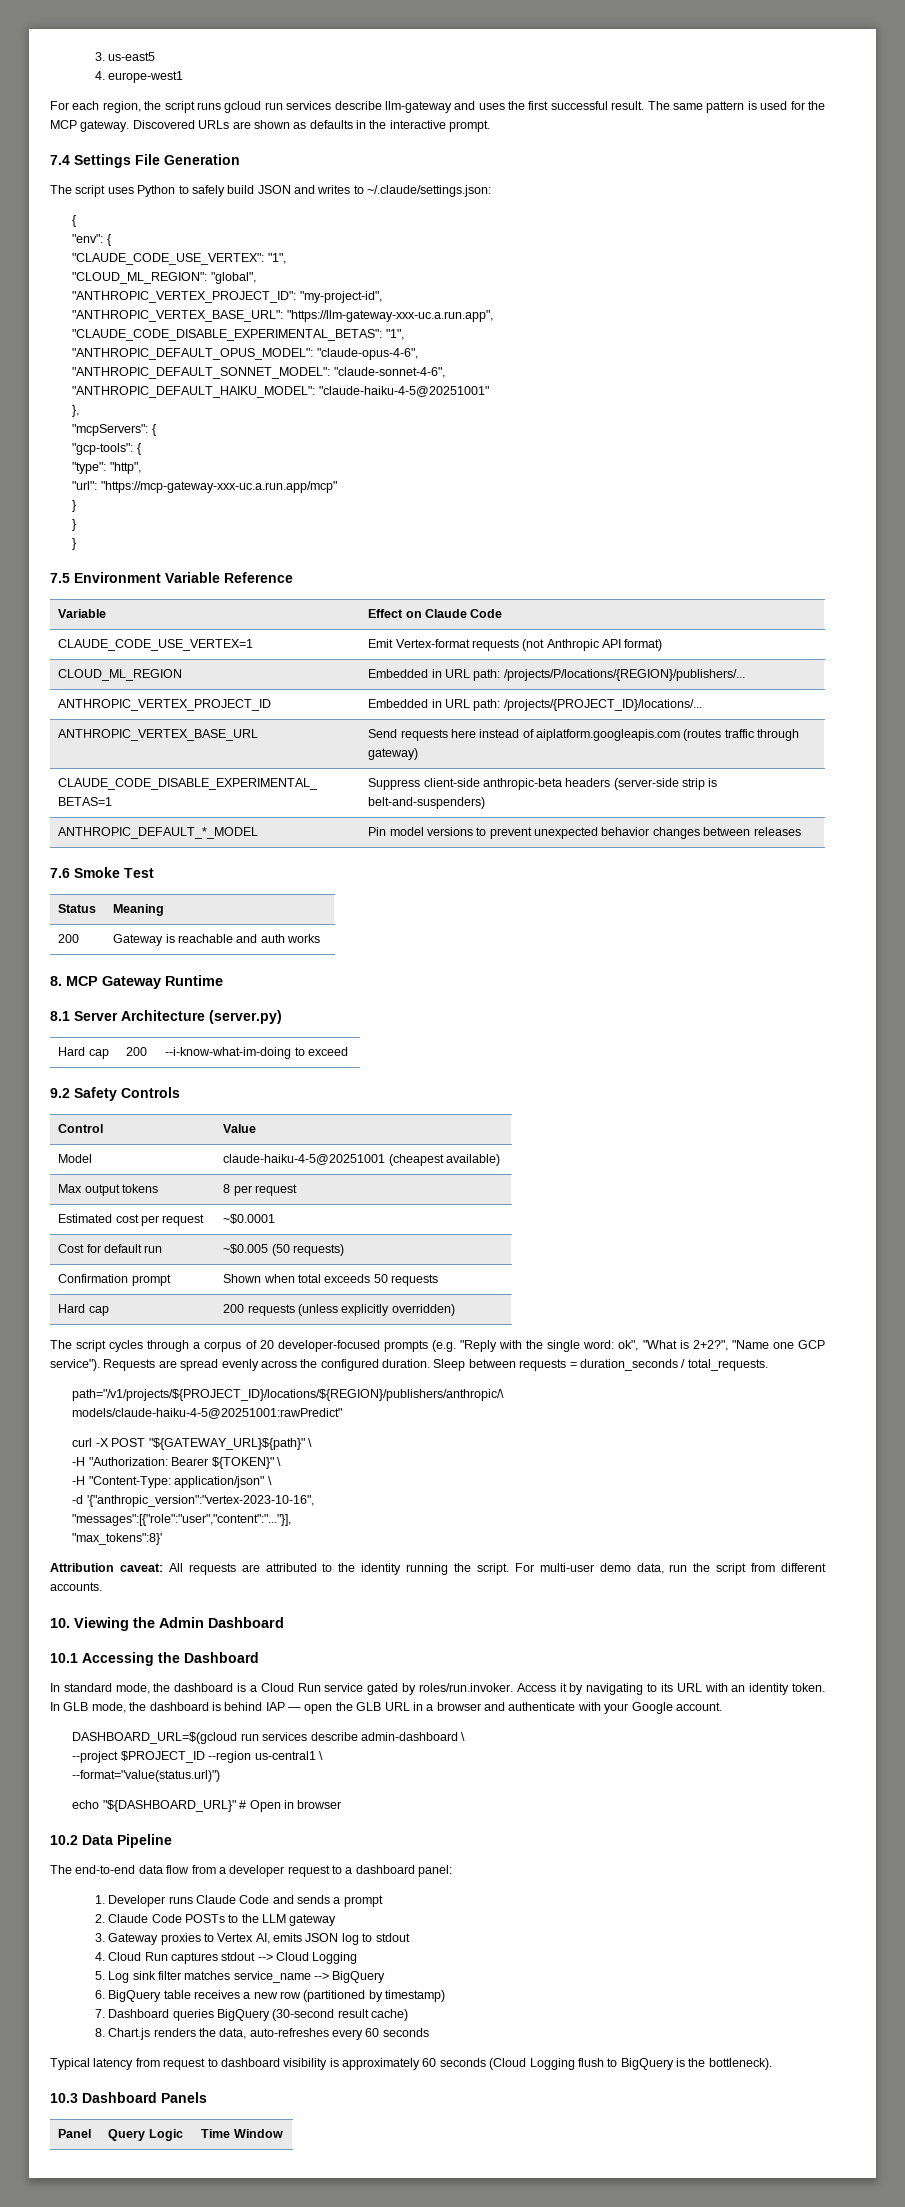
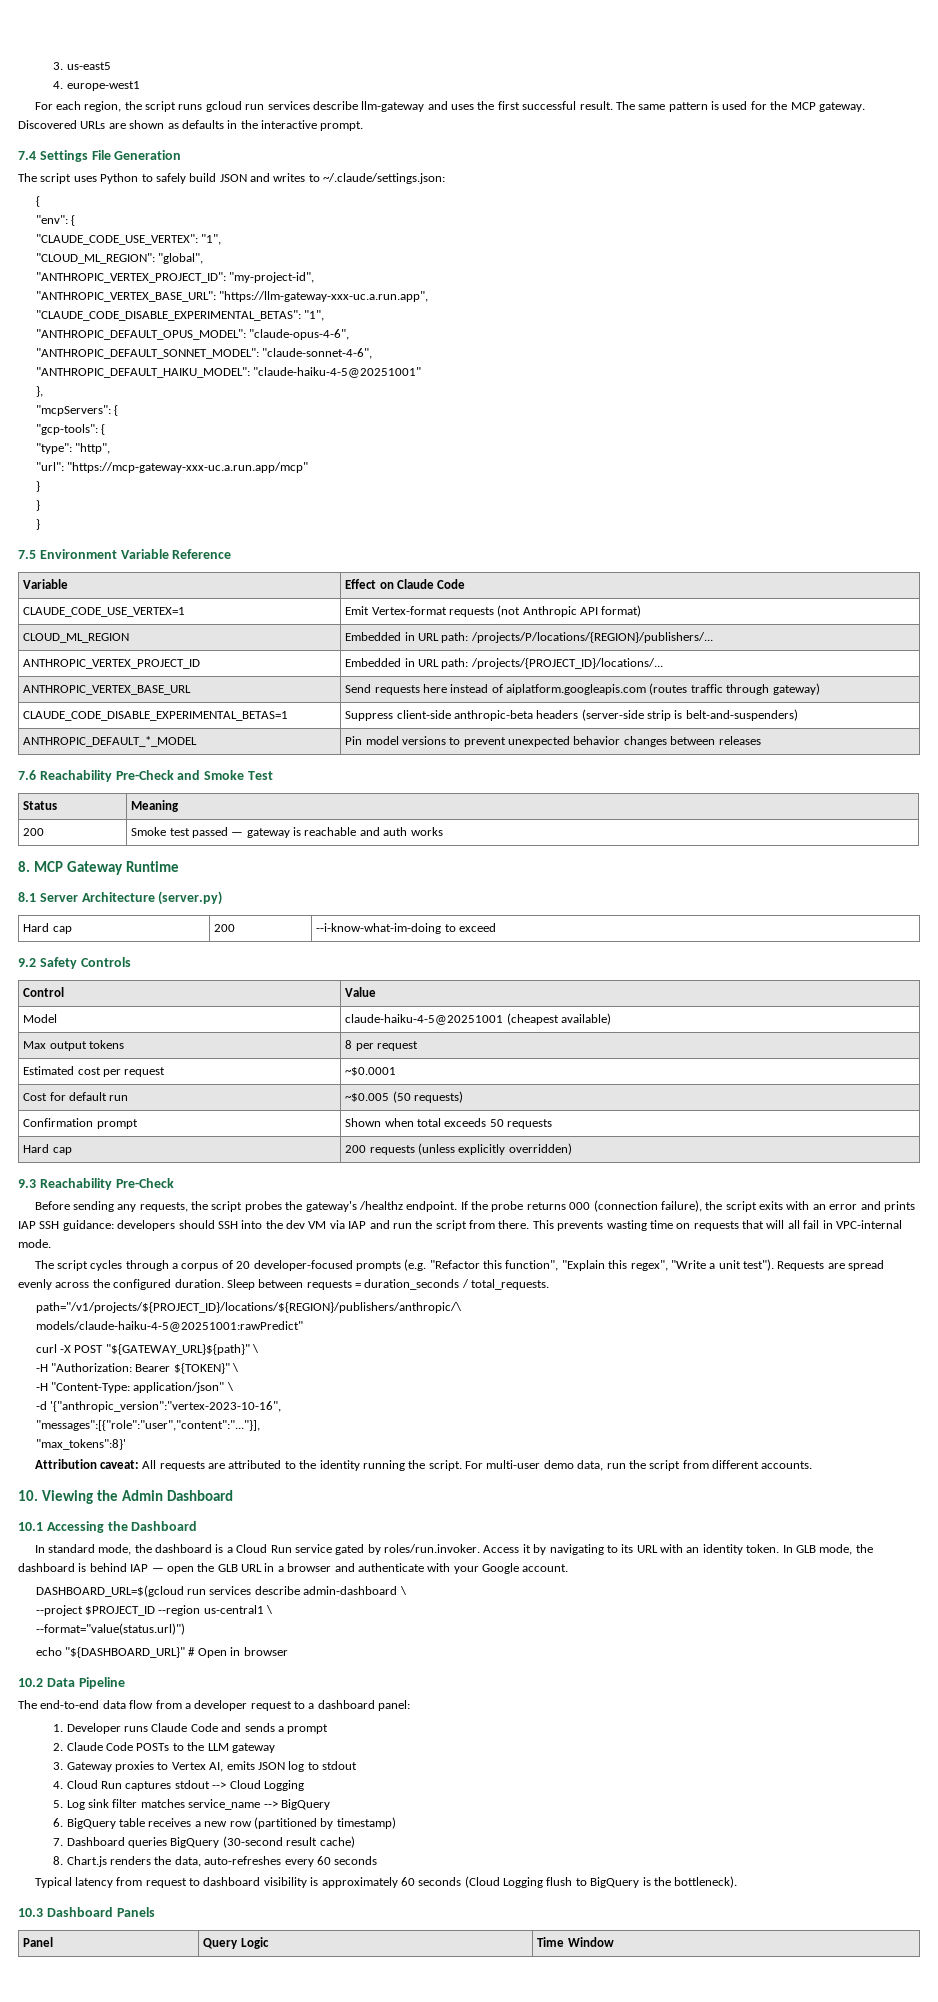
- 7.6 Smoke Test
+ 7.6 Reachability Pre-Check and Smoke Test
- 200 | Gateway is reachable and auth works
+ 200 | Smoke test passed — gateway is reachable and auth works
+ 9.3 Reachability Pre-Check
+ Before sending any requests, the script probes the gateway's /healthz endpoint. If the probe returns 000 (connection failure), the script exits with an error and prints IAP SSH guidance: developers should SSH into the dev VM via IAP and run the script from there. This prevents wasting time on requests that will all fail in VPC-internal mode.
- The script cycles through a corpus of 20 developer-focused prompts (e.g. "Reply with the single word: ok", "What is 2+2?", "Name one GCP service").
+ The script cycles through a corpus of 20 developer-focused prompts (e.g. "Refactor this function", "Explain this regex", "Write a unit test").

